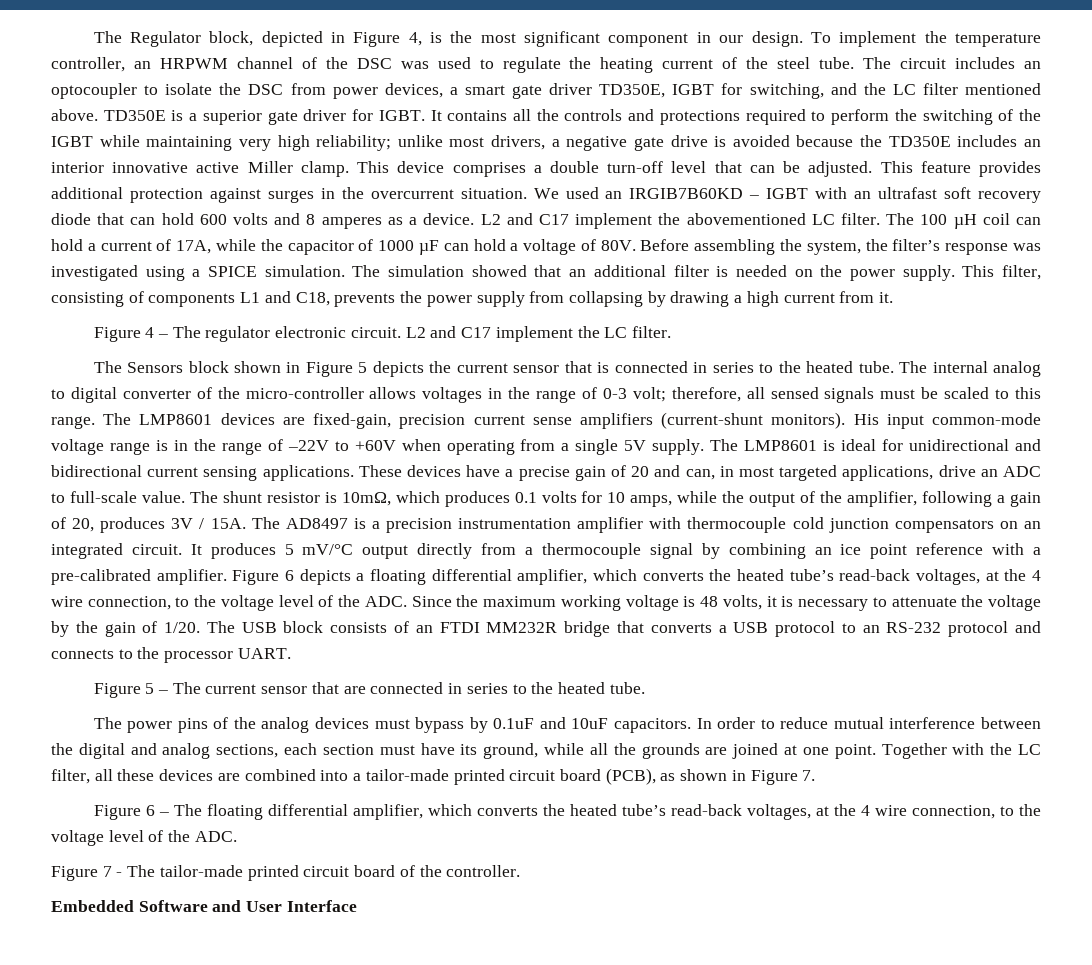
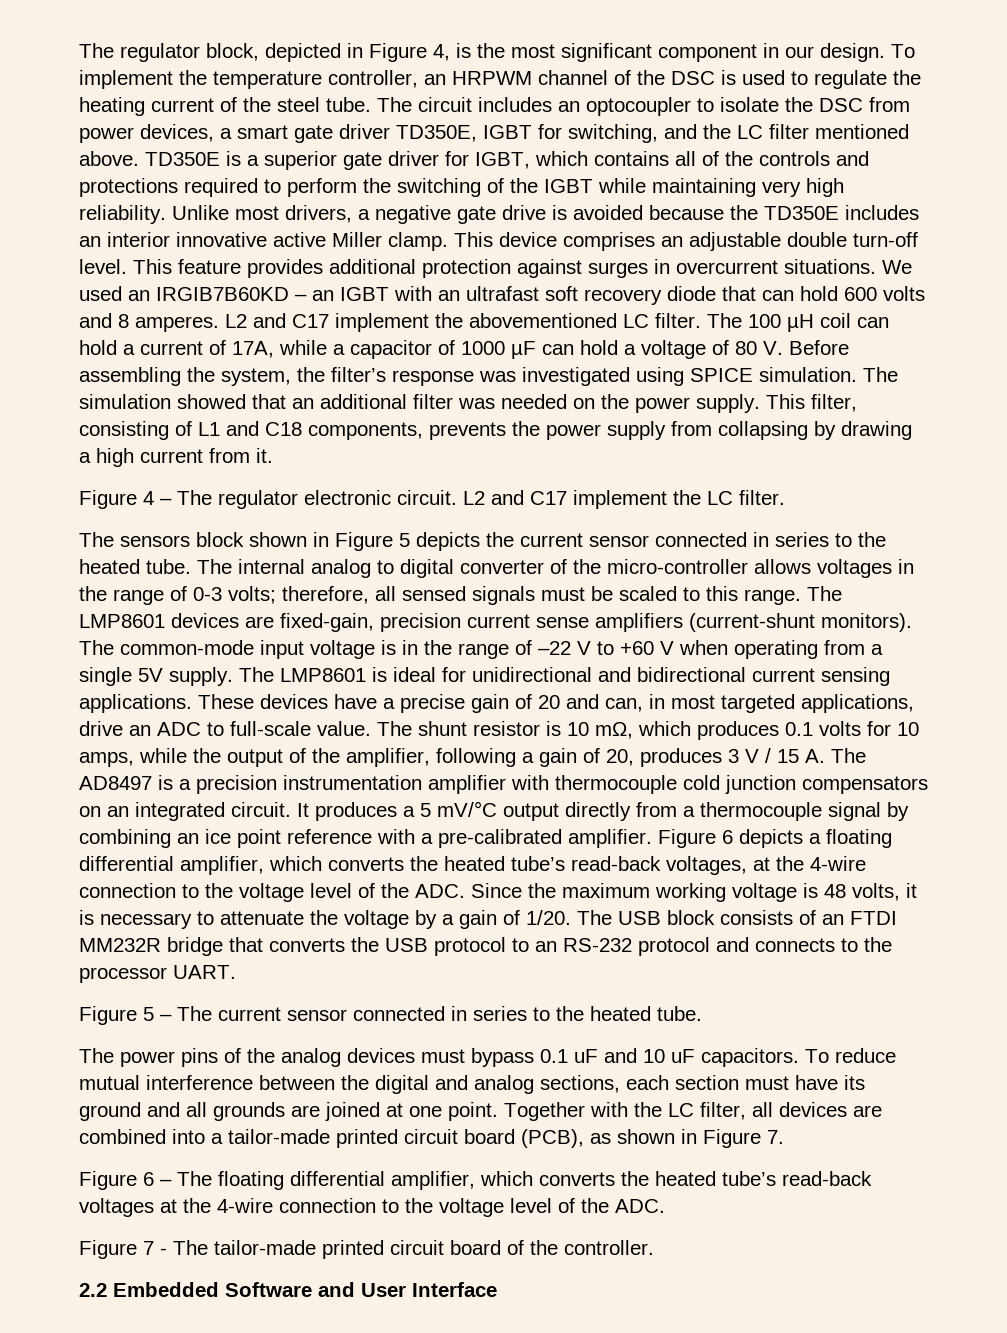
- The Regulator block, depicted in Figure 4, is the most significant component in our design.
+ The regulator block, depicted in Figure 4, is the most significant component in our design.
- To implement the temperature controller, an HRPWM channel of the DSC was used to regulate the heating current of the steel tube.
+ To implement the temperature controller, an HRPWM channel of the DSC is used to regulate the heating current of the steel tube.
- TD350E is a superior gate driver for IGBT. It contains all the controls and protections required to perform the switching of the IGBT while maintaining very high reliability; unlike most drivers, a negative gate drive is avoided because the TD350E includes an interior innovative active Miller clamp.
+ TD350E is a superior gate driver for IGBT, which contains all of the controls and protections required to perform the switching of the IGBT while maintaining very high reliability. Unlike most drivers, a negative gate drive is avoided because the TD350E includes an interior innovative active Miller clamp.
- This device comprises a double turn-off level that can be adjusted.
+ This device comprises an adjustable double turn-off level.
- This feature provides additional protection against surges in the overcurrent situation.
+ This feature provides additional protection against surges in overcurrent situations.
- We used an IRGIB7B60KD – IGBT with an ultrafast soft recovery diode that can hold 600 volts and 8 amperes as a device.
+ We used an IRGIB7B60KD – an IGBT with an ultrafast soft recovery diode that can hold 600 volts and 8 amperes.
- The 100 µH coil can hold a current of 17A, while the capacitor of 1000 µF can hold a voltage of 80V. Before assembling the system, the filter’s response was investigated using a SPICE simulation.
+ The 100 µH coil can hold a current of 17A, while a capacitor of 1000 µF can hold a voltage of 80 V. Before assembling the system, the filter’s response was investigated using SPICE simulation.
- The simulation showed that an additional filter is needed on the power supply.
+ The simulation showed that an additional filter was needed on the power supply.
- This filter, consisting of components L1 and C18, prevents the power supply from collapsing by drawing a high current from it.
+ This filter, consisting of L1 and C18 components, prevents the power supply from collapsing by drawing a high current from it.
- The Sensors block shown in Figure 5 depicts the current sensor that is connected in series to the heated tube.
+ The sensors block shown in Figure 5 depicts the current sensor connected in series to the heated tube.
- The internal analog to digital converter of the micro-controller allows voltages in the range of 0-3 volt; therefore, all sensed signals must be scaled to this range.
+ The internal analog to digital converter of the micro-controller allows voltages in the range of 0-3 volts; therefore, all sensed signals must be scaled to this range.
- His input common-mode voltage range is in the range of –22V to +60V when operating from a single 5V supply.
+ The common-mode input voltage is in the range of –22 V to +60 V when operating from a single 5V supply.
- The shunt resistor is 10mΩ, which produces 0.1 volts for 10 amps, while the output of the amplifier, following a gain of 20, produces 3V / 15A. The AD8497 is a precision instrumentation amplifier with thermocouple cold junction compensators on an integrated circuit.
+ The shunt resistor is 10 mΩ, which produces 0.1 volts for 10 amps, while the output of the amplifier, following a gain of 20, produces 3 V / 15 A. The AD8497 is a precision instrumentation amplifier with thermocouple cold junction compensators on an integrated circuit.
- It produces 5 mV/°C output directly from a thermocouple signal by combining an ice point reference with a pre-calibrated amplifier.
+ It produces a 5 mV/°C output directly from a thermocouple signal by combining an ice point reference with a pre-calibrated amplifier.
- Figure 6 depicts a floating differential amplifier, which converts the heated tube’s read-back voltages, at the 4 wire connection, to the voltage level of the ADC. Since the maximum working voltage is 48 volts, it is necessary to attenuate the voltage by the gain of 1/20.
+ Figure 6 depicts a floating differential amplifier, which converts the heated tube’s read-back voltages, at the 4-wire connection to the voltage level of the ADC. Since the maximum working voltage is 48 volts, it is necessary to attenuate the voltage by a gain of 1/20.
- The USB block consists of an FTDI MM232R bridge that converts a USB protocol to an RS-232 protocol and connects to the processor UART.
+ The USB block consists of an FTDI MM232R bridge that converts the USB protocol to an RS-232 protocol and connects to the processor UART.
- Figure 5 – The current sensor that are connected in series to the heated tube.
+ Figure 5 – The current sensor connected in series to the heated tube.
- The power pins of the analog devices must bypass by 0.1uF and 10uF capacitors. In order to reduce mutual interference between the digital and analog sections, each section must have its ground, while all the grounds are joined at one point.
+ The power pins of the analog devices must bypass 0.1 uF and 10 uF capacitors. To reduce mutual interference between the digital and analog sections, each section must have its ground and all grounds are joined at one point.
- Together with the LC filter, all these devices are combined into a tailor-made printed circuit board (PCB), as shown in Figure 7.
+ Together with the LC filter, all devices are combined into a tailor-made printed circuit board (PCB), as shown in Figure 7.
- Figure 6 – The floating differential amplifier, which converts the heated tube’s read-back voltages, at the 4 wire connection, to the voltage level of the ADC.
+ Figure 6 – The floating differential amplifier, which converts the heated tube’s read-back voltages at the 4-wire connection to the voltage level of the ADC.
- Embedded Software and User Interface
+ 2.2 Embedded Software and User Interface

